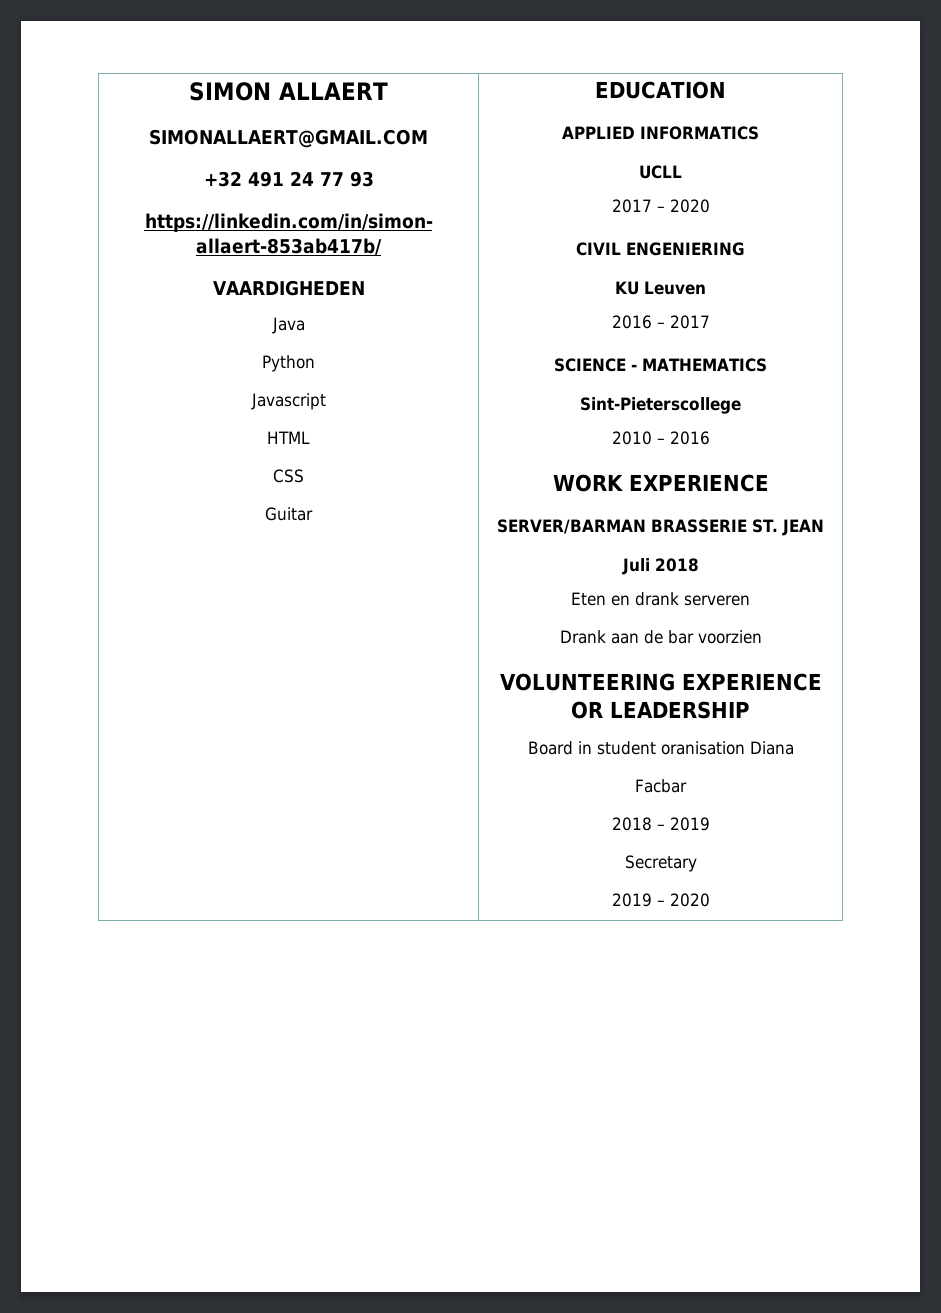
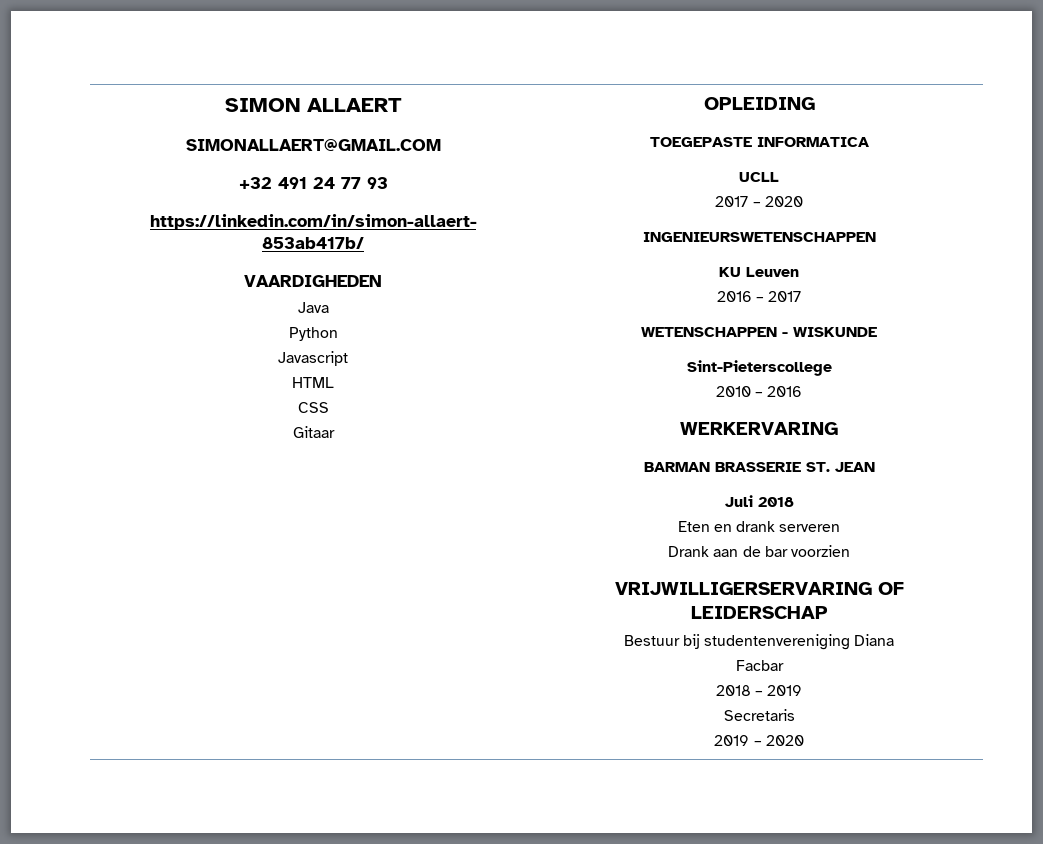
- Guitar | EDUCATION
- APPLIED INFORMATICS
+ Gitaar | OPLEIDING
+ TOEGEPASTE INFORMATICA
- CIVIL ENGENIERING
+ INGENIEURSWETENSCHAPPEN
- SCIENCE - MATHEMATICS
+ WETENSCHAPPEN - WISKUNDE
- WORK EXPERIENCE
- SERVER/BARMAN BRASSERIE ST. JEAN
+ WERKERVARING
+ BARMAN BRASSERIE ST. JEAN
- VOLUNTEERING EXPERIENCE OR LEADERSHIP
- Board in student oranisation Diana
+ VRIJWILLIGERSERVARING OF LEIDERSCHAP
+ Bestuur bij studentenvereniging Diana
- Secretary
+ Secretaris

